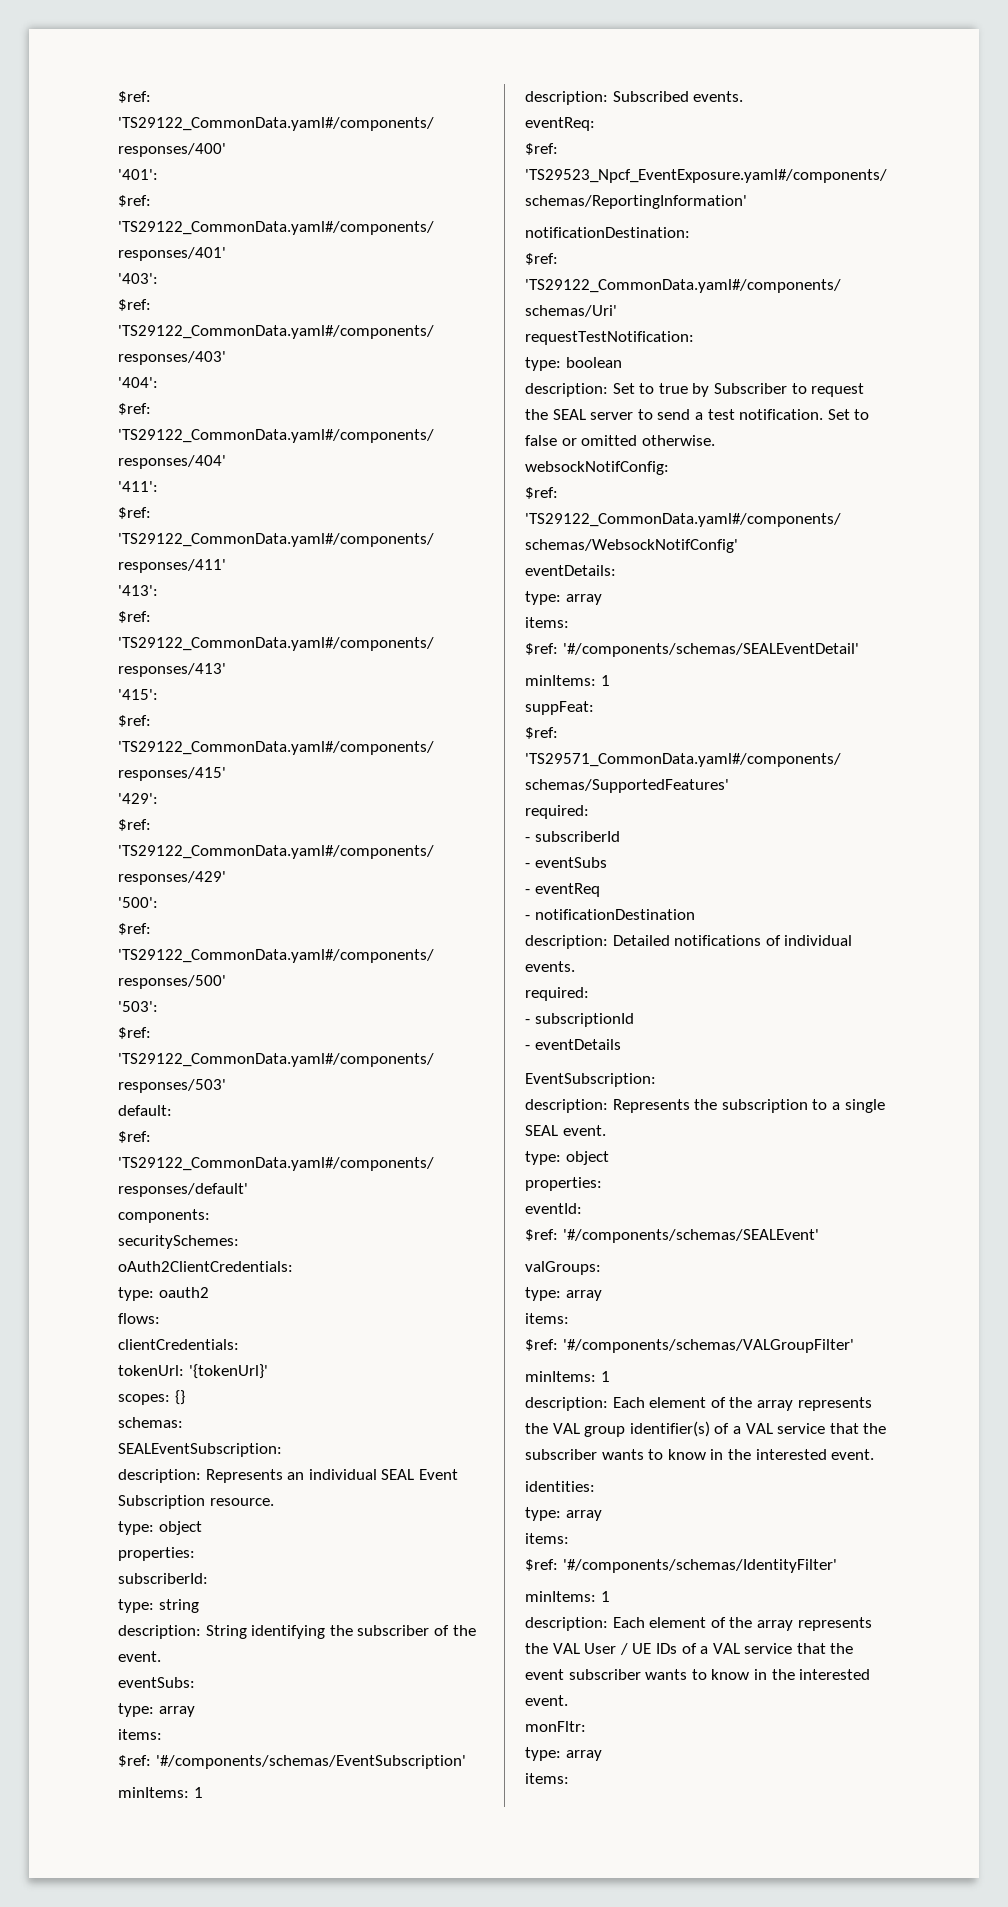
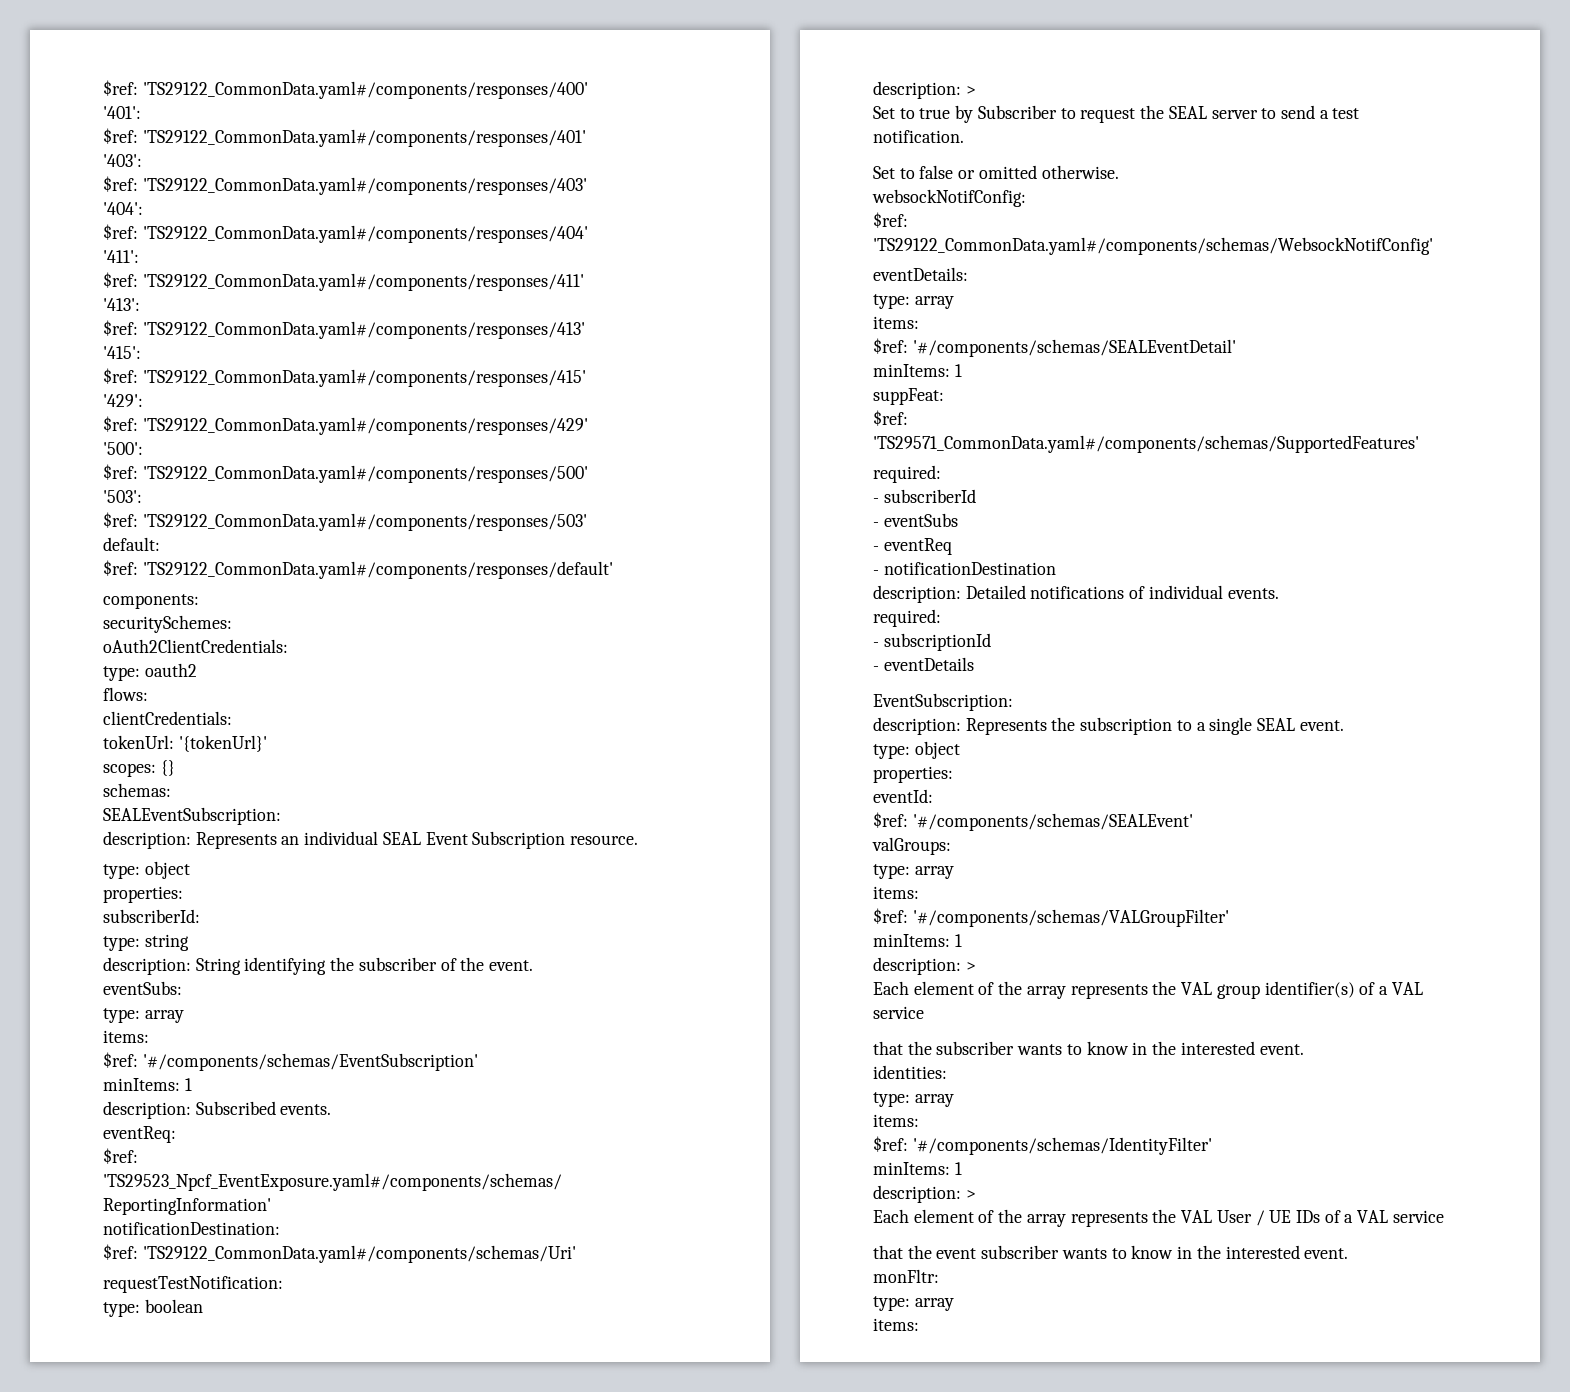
  type: boolean
- description: Set to true by Subscriber to request the SEAL server to send a test notification. Set to false or omitted otherwise.
+ description: >
+ Set to true by Subscriber to request the SEAL server to send a test notification.
+ Set to false or omitted otherwise.
  $ref: '#/components/schemas/VALGroupFilter'
  minItems: 1
- description: Each element of the array represents the VAL group identifier(s) of a VAL service that the subscriber wants to know in the interested event.
+ description: >
+ Each element of the array represents the VAL group identifier(s) of a VAL service
+ that the subscriber wants to know in the interested event.
  $ref: '#/components/schemas/IdentityFilter'
  minItems: 1
- description: Each element of the array represents the VAL User / UE IDs of a VAL service that the event subscriber wants to know in the interested event.
+ description: >
+ Each element of the array represents the VAL User / UE IDs of a VAL service
+ that the event subscriber wants to know in the interested event.

